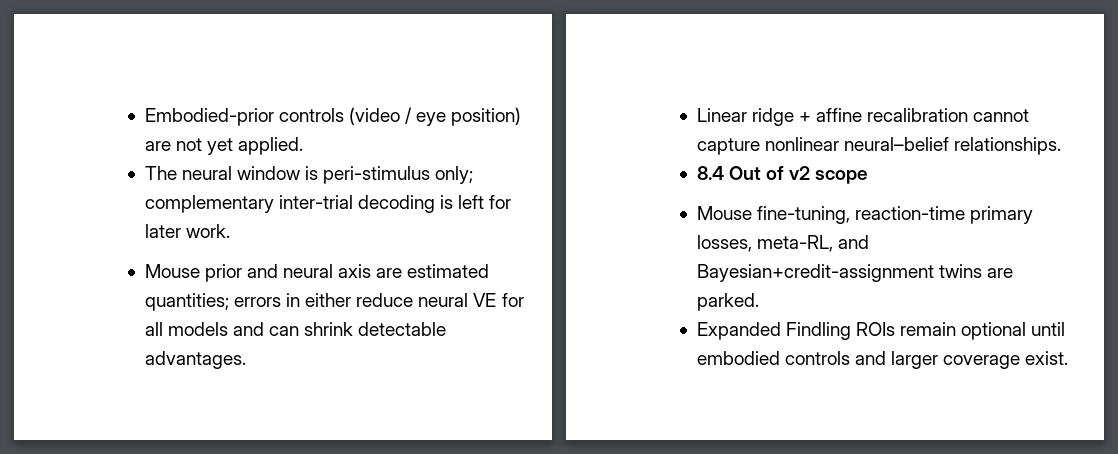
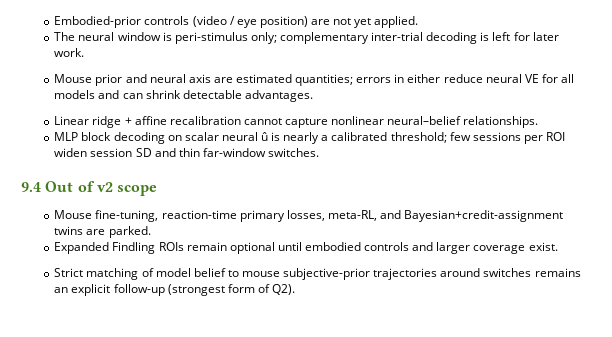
- 8.4 Out of v2 scope
+ MLP block decoding on scalar neural û is nearly a calibrated threshold; few sessions per ROI widen session SD and thin far-window switches.
+ 9.4 Out of v2 scope
+ Strict matching of model belief to mouse subjective-prior trajectories around switches remains an explicit follow-up (strongest form of Q2).

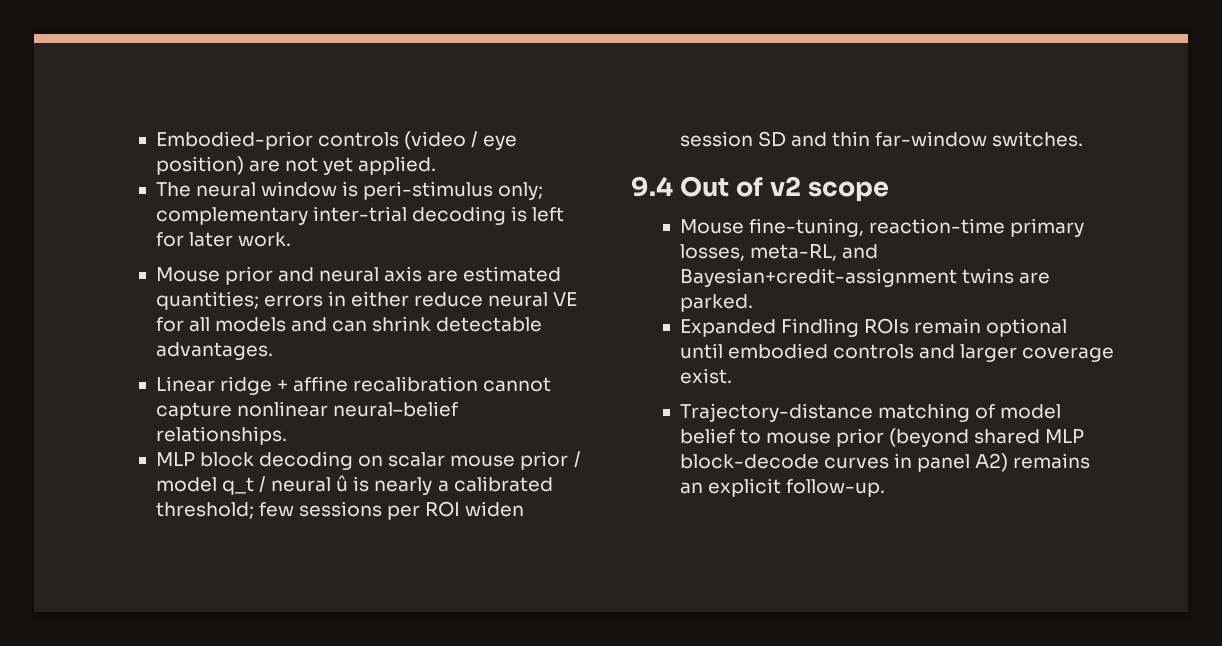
- MLP block decoding on scalar neural û is nearly a calibrated threshold; few sessions per ROI widen session SD and thin far-window switches.
+ MLP block decoding on scalar mouse prior / model q_t / neural û is nearly a calibrated threshold; few sessions per ROI widen session SD and thin far-window switches.
- Strict matching of model belief to mouse subjective-prior trajectories around switches remains an explicit follow-up (strongest form of Q2).
+ Trajectory-distance matching of model belief to mouse prior (beyond shared MLP block-decode curves in panel A2) remains an explicit follow-up.

